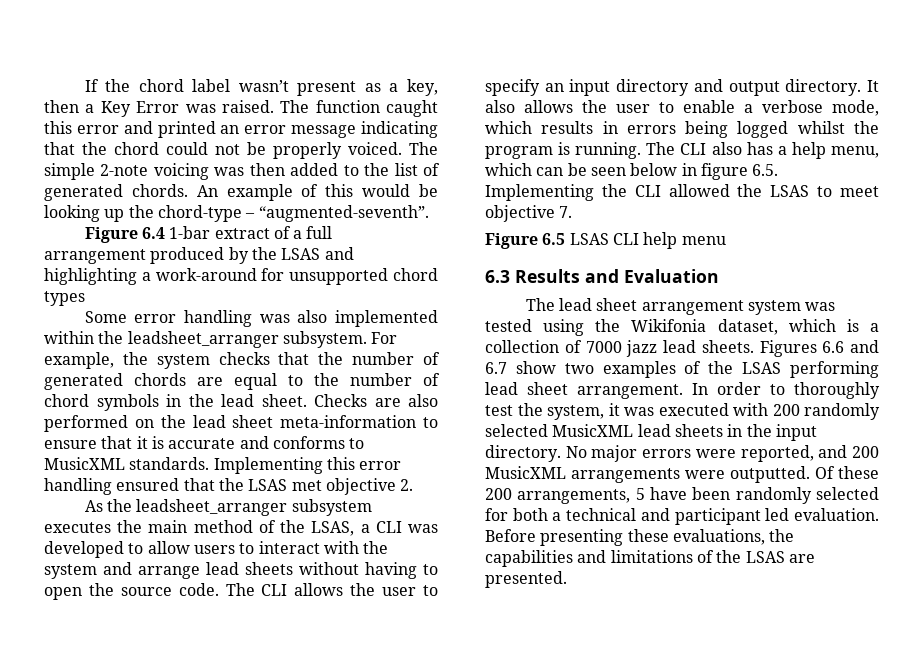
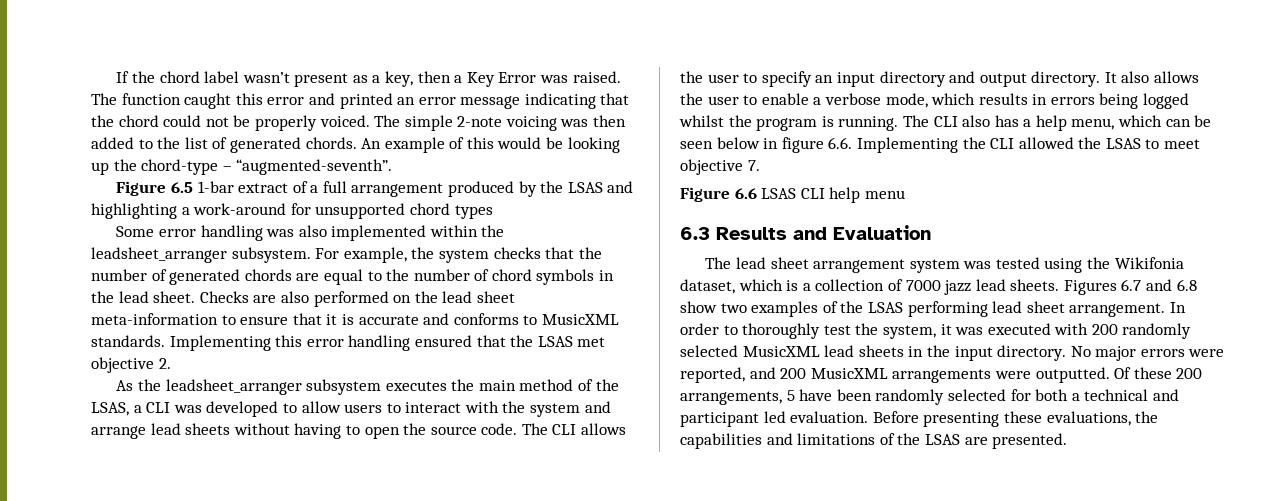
- Figure 6.4 1-bar extract of a full arrangement produced by the LSAS and highlighting a work-around for unsupported chord types
+ Figure 6.5 1-bar extract of a full arrangement produced by the LSAS and highlighting a work-around for unsupported chord types
- The CLI also has a help menu, which can be seen below in figure 6.5. Implementing the CLI allowed the LSAS to meet objective 7.
+ The CLI also has a help menu, which can be seen below in figure 6.6. Implementing the CLI allowed the LSAS to meet objective 7.
- Figure 6.5 LSAS CLI help menu
+ Figure 6.6 LSAS CLI help menu
- Figures 6.6 and 6.7 show two examples of the LSAS performing lead sheet arrangement.
+ Figures 6.7 and 6.8 show two examples of the LSAS performing lead sheet arrangement.

